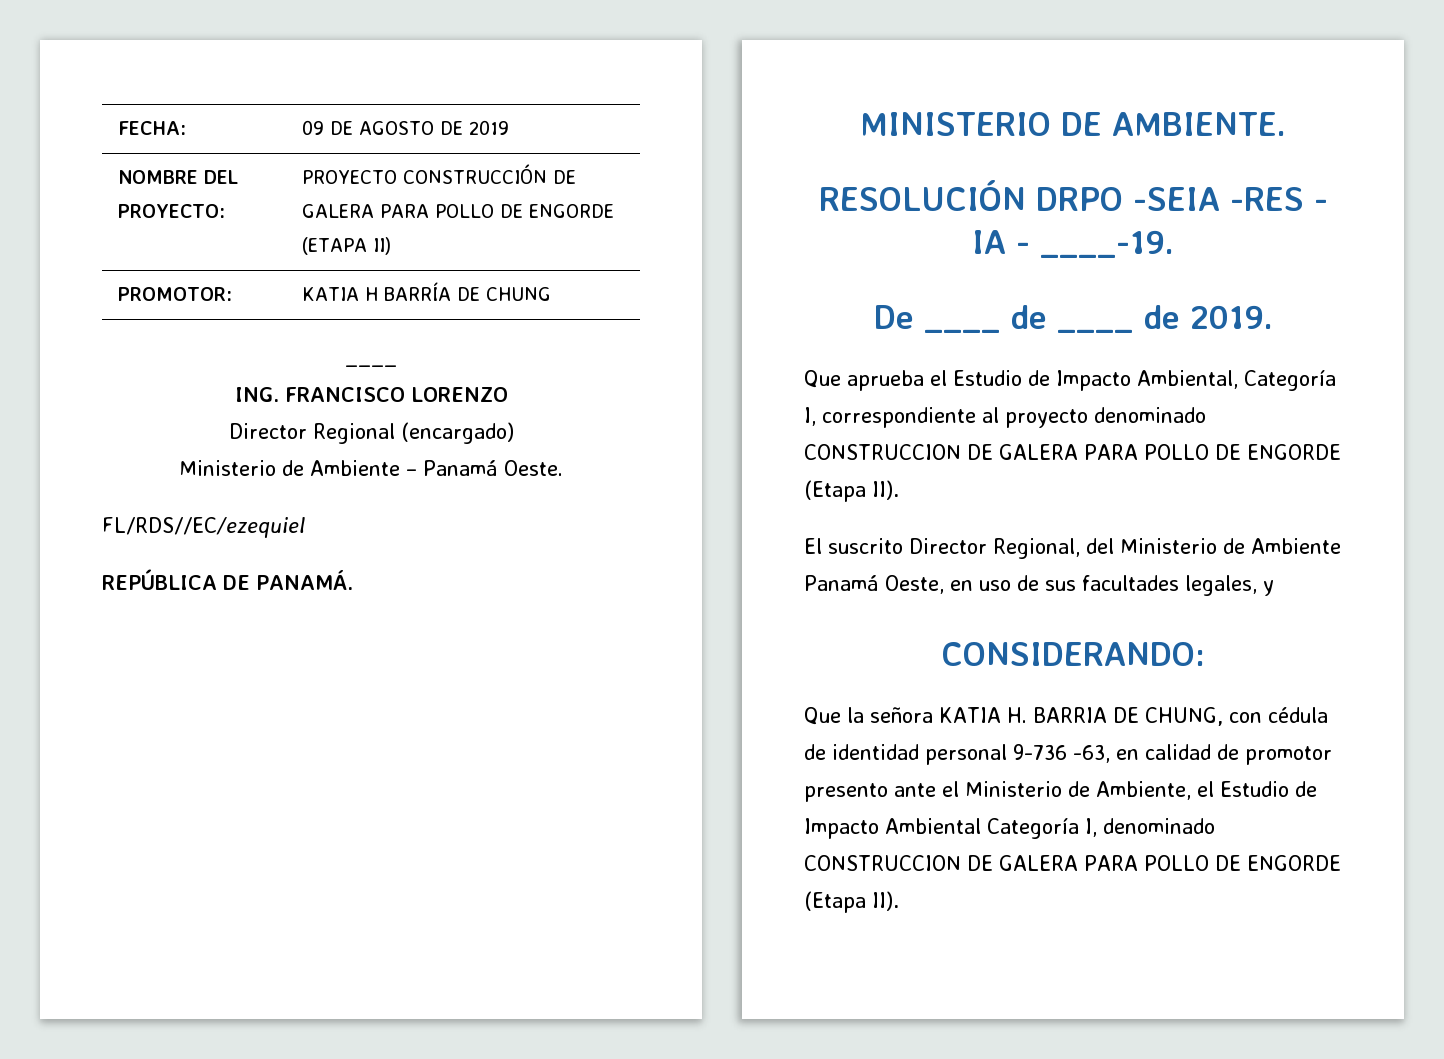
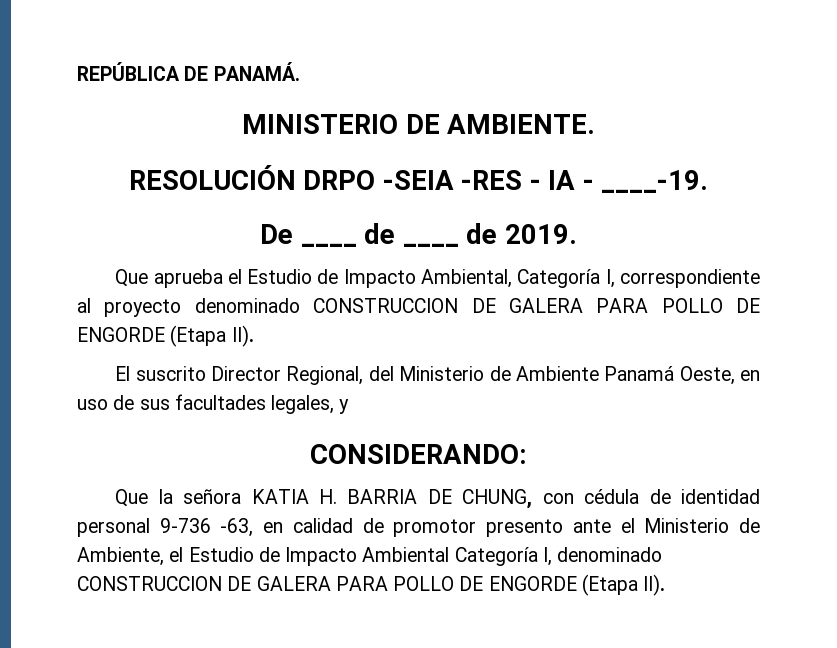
- FECHA: | 09 DE AGOSTO DE 2019
- NOMBRE DEL PROYECTO: | PROYECTO CONSTRUCCIÓN DE GALERA PARA POLLO DE ENGORDE (ETAPA II)
- PROMOTOR: | KATIA H BARRÍA DE CHUNG
- ____
- ING. FRANCISCO LORENZO
- Director Regional (encargado)
- Ministerio de Ambiente – Panamá Oeste.
- FL/RDS//EC/ezequiel

